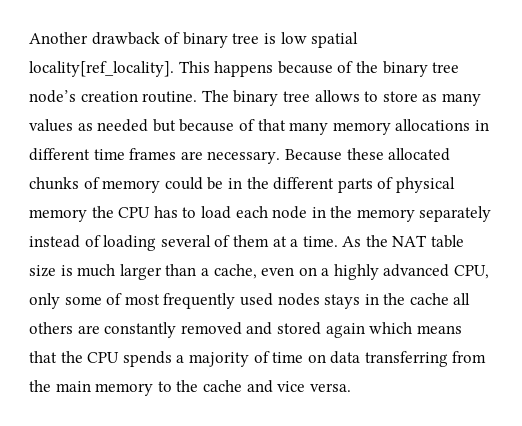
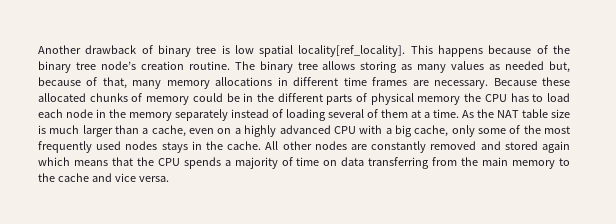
- The binary tree allows to store as many values as needed but because of that many memory allocations in different time frames are necessary.
+ The binary tree allows storing as many values as needed but, because of that, many memory allocations in different time frames are necessary.
- As the NAT table size is much larger than a cache, even on a highly advanced CPU, only some of most frequently used nodes stays in the cache all others are constantly removed and stored again which means that the CPU spends a majority of time on data transferring from the main memory to the cache and vice versa.
+ As the NAT table size is much larger than a cache, even on a highly advanced CPU with a big cache, only some of the most frequently used nodes stays in the cache. All other nodes are constantly removed and stored again which means that the CPU spends a majority of time on data transferring from the main memory to the cache and vice versa.

